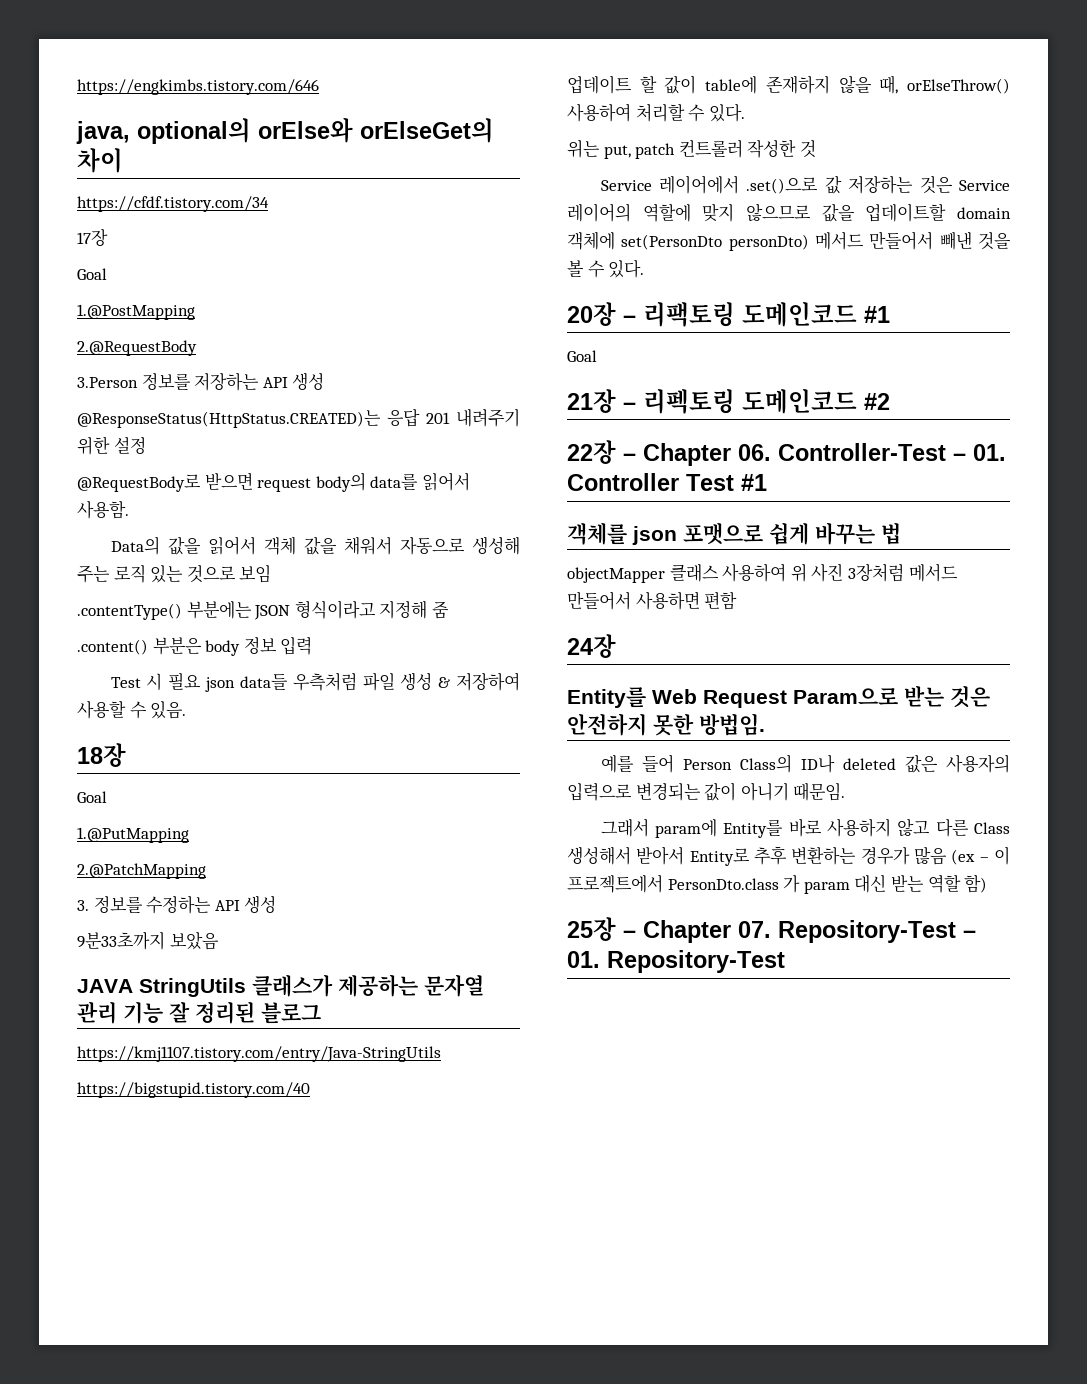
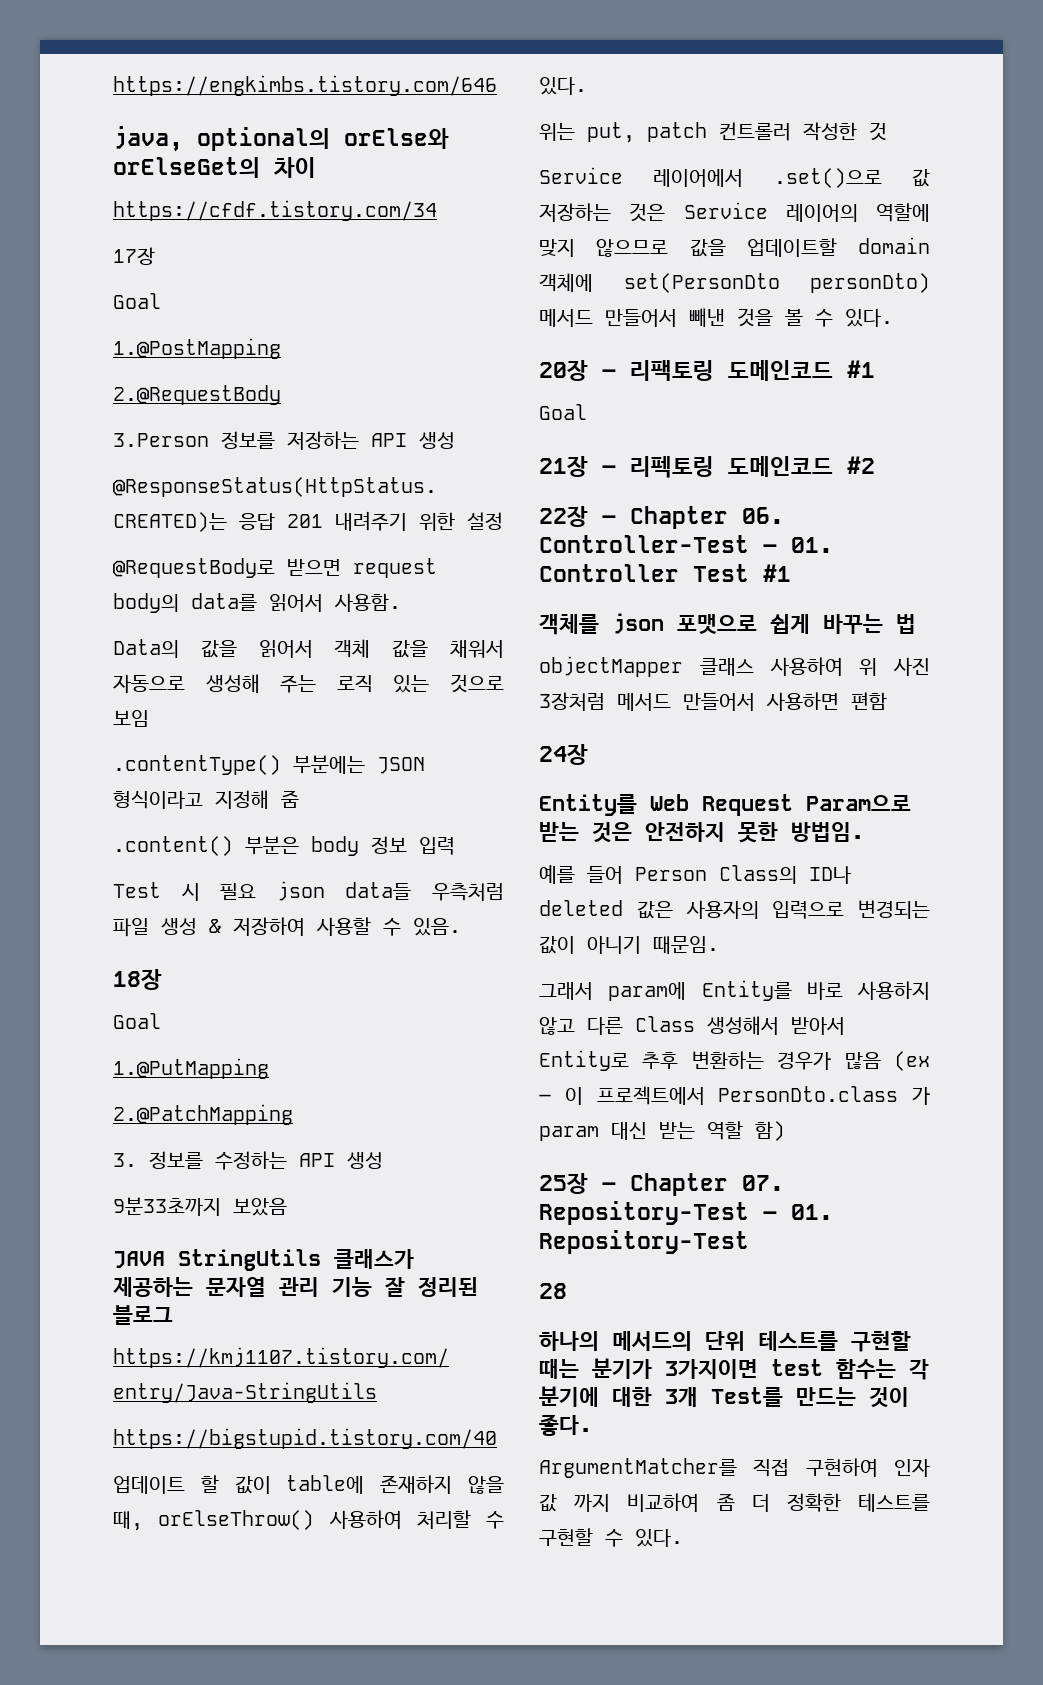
+ 28
+ 하나의 메서드의 단위 테스트를 구현할 때는 분기가 3가지이면 test 함수는 각 분기에 대한 3개 Test를 만드는 것이 좋다.
+ ArgumentMatcher를 직접 구현하여 인자 값 까지 비교하여 좀 더 정확한 테스트를 구현할 수 있다.

